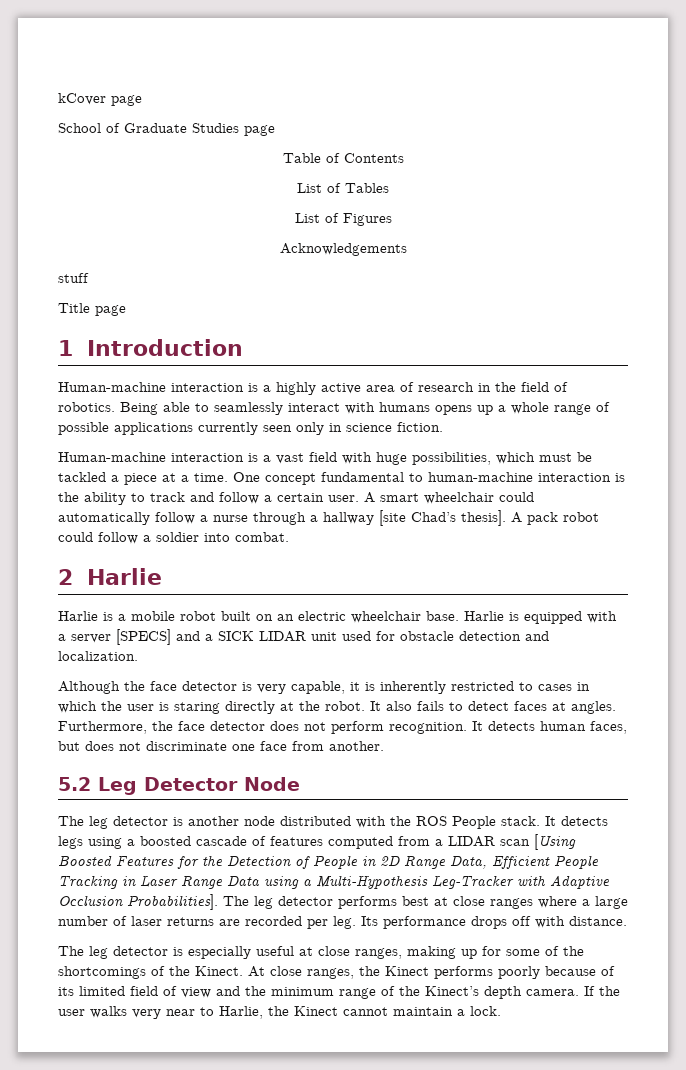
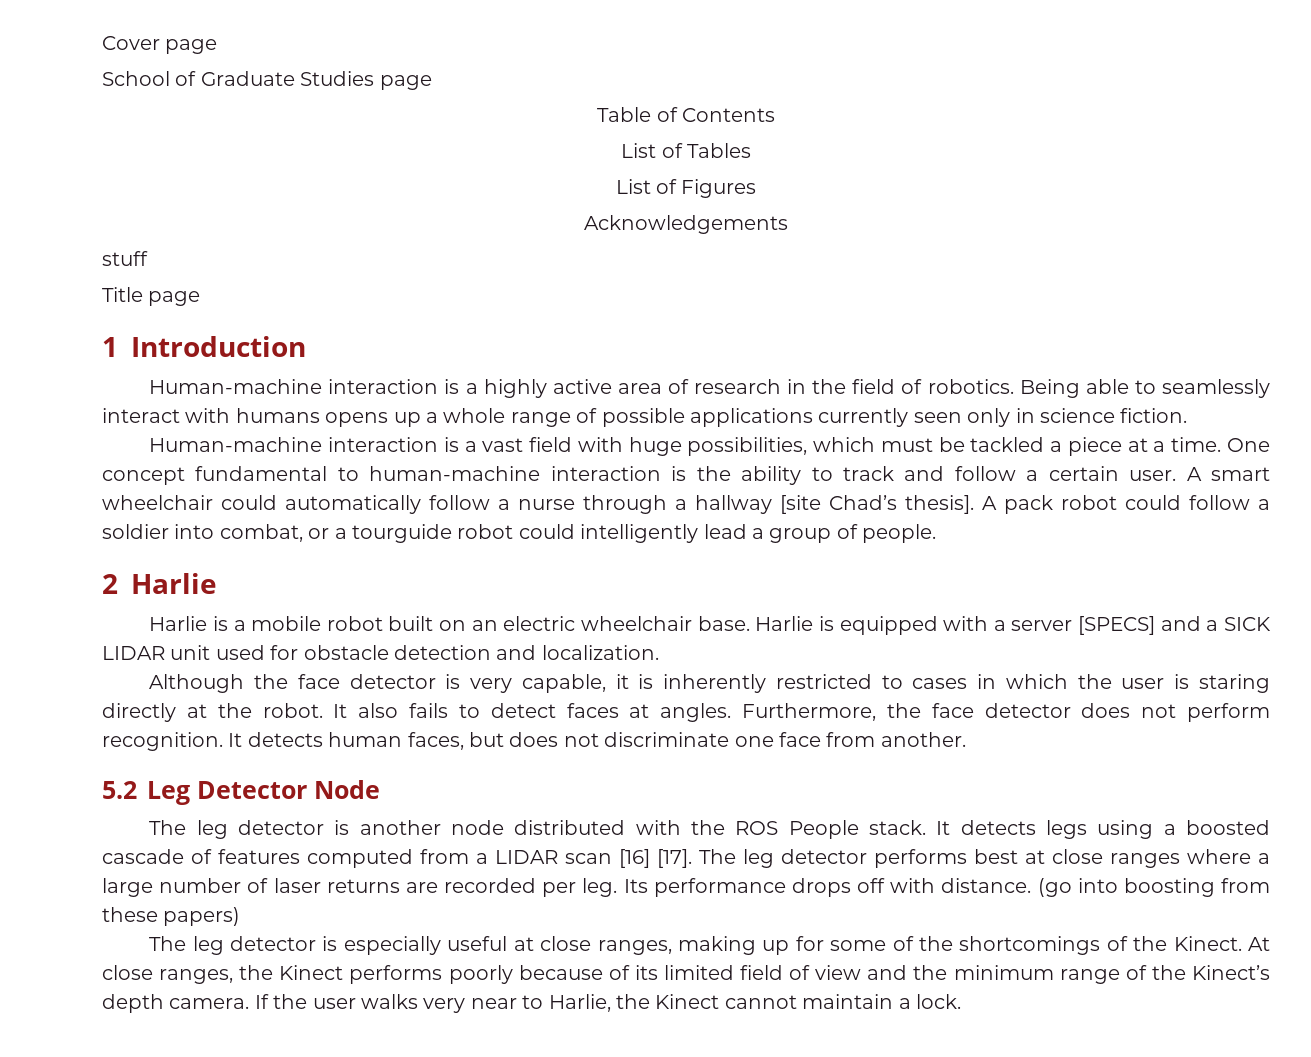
- kCover page
+ Cover page
- A pack robot could follow a soldier into combat.
+ A pack robot could follow a soldier into combat, or a tourguide robot could intelligently lead a group of people.
- It detects legs using a boosted cascade of features computed from a LIDAR scan [Using Boosted Features for the Detection of People in 2D Range Data, Efficient People Tracking in Laser Range Data using a Multi-Hypothesis Leg-Tracker with Adaptive Occlusion Probabilities].
+ It detects legs using a boosted cascade of features computed from a LIDAR scan [16] [17].
+ (go into boosting from these papers)

